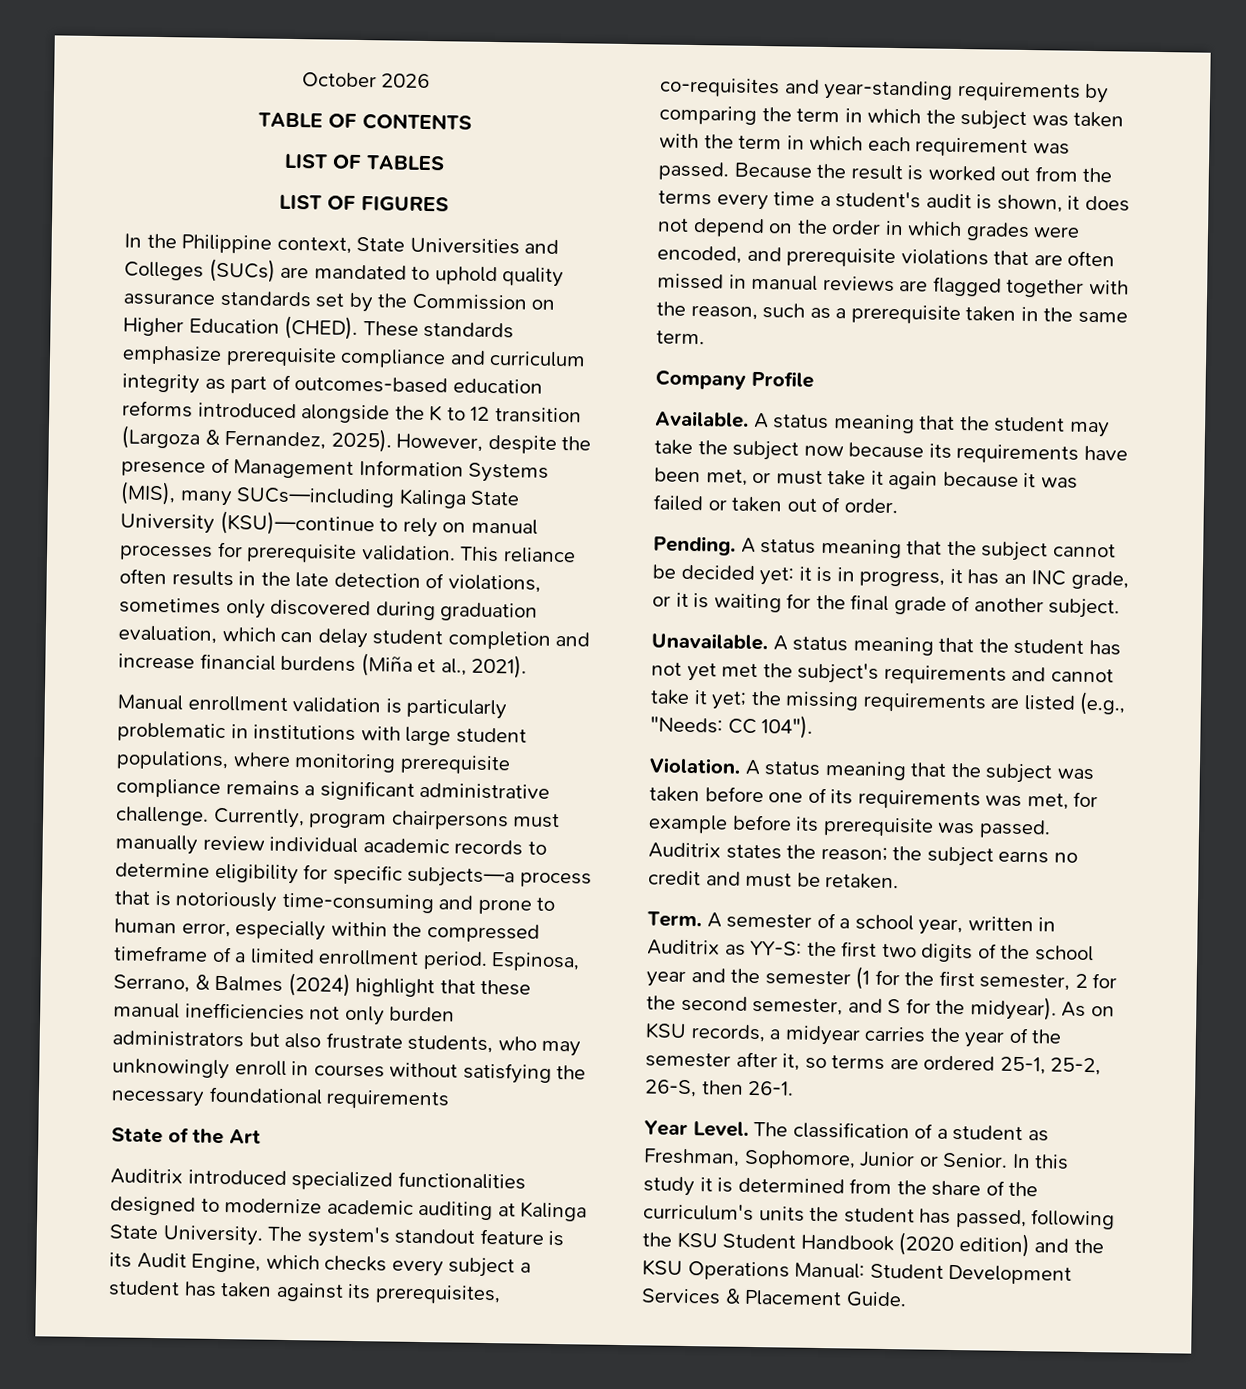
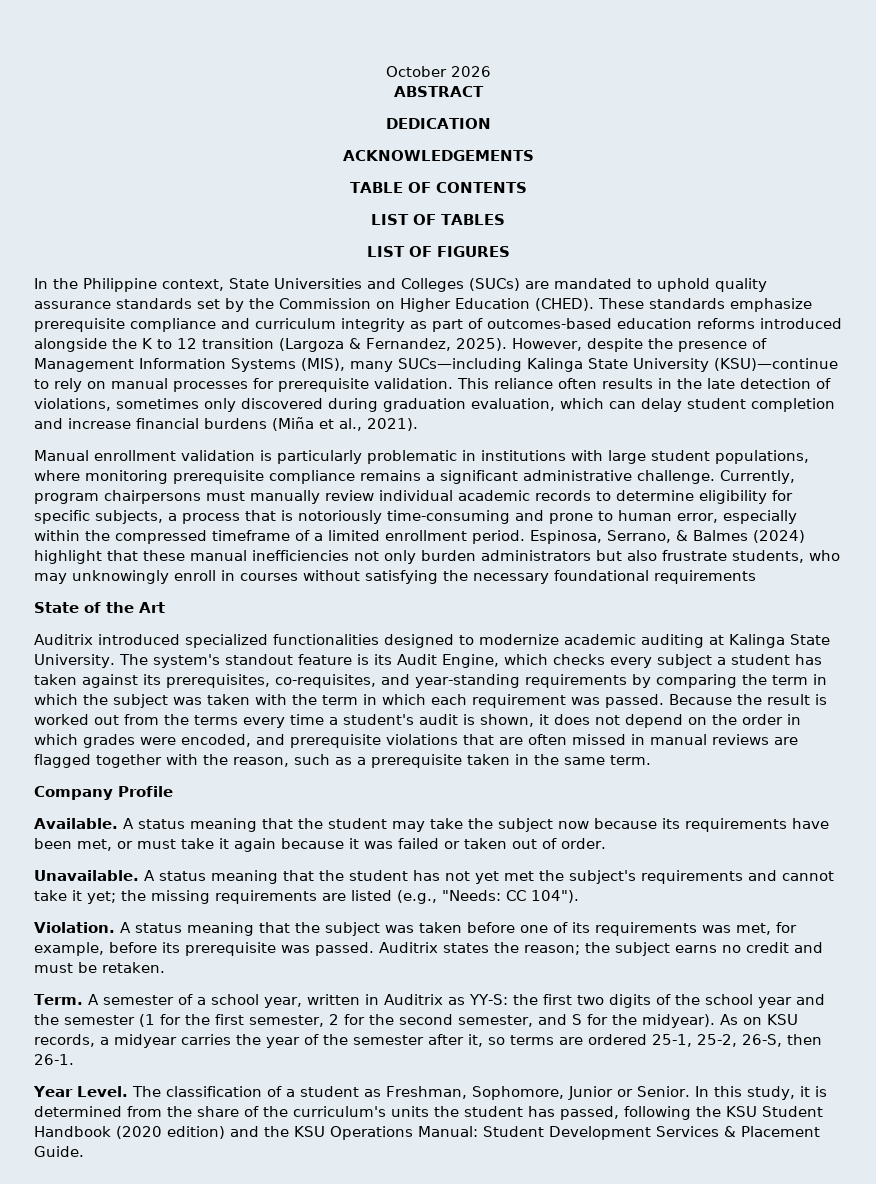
+ ABSTRACT
+ DEDICATION
+ ACKNOWLEDGEMENTS
- Currently, program chairpersons must manually review individual academic records to determine eligibility for specific subjects—a process that is notoriously time-consuming and prone to human error, especially within the compressed timeframe of a limited enrollment period.
+ Currently, program chairpersons must manually review individual academic records to determine eligibility for specific subjects, a process that is notoriously time-consuming and prone to human error, especially within the compressed timeframe of a limited enrollment period.
- The system's standout feature is its Audit Engine, which checks every subject a student has taken against its prerequisites, co-requisites and year-standing requirements by comparing the term in which the subject was taken with the term in which each requirement was passed.
+ The system's standout feature is its Audit Engine, which checks every subject a student has taken against its prerequisites, co-requisites, and year-standing requirements by comparing the term in which the subject was taken with the term in which each requirement was passed.
- Pending. A status meaning that the subject cannot be decided yet: it is in progress, it has an INC grade, or it is waiting for the final grade of another subject.
- A status meaning that the subject was taken before one of its requirements was met, for example before its prerequisite was passed.
+ A status meaning that the subject was taken before one of its requirements was met, for example, before its prerequisite was passed.
- In this study it is determined from the share of the curriculum's units the student has passed, following the KSU Student Handbook (2020 edition) and the KSU Operations Manual: Student Development Services & Placement Guide.
+ In this study, it is determined from the share of the curriculum's units the student has passed, following the KSU Student Handbook (2020 edition) and the KSU Operations Manual: Student Development Services & Placement Guide.

